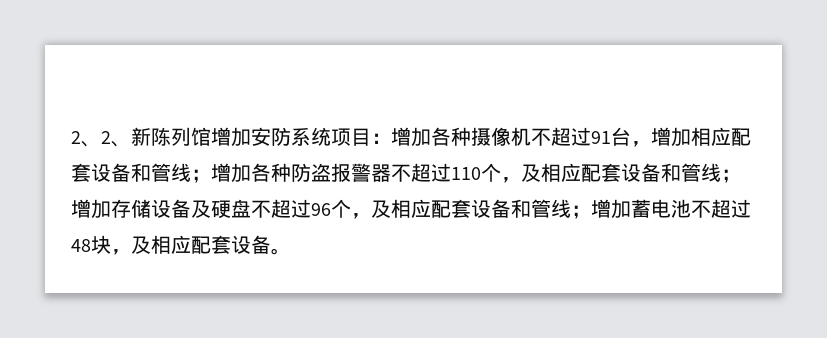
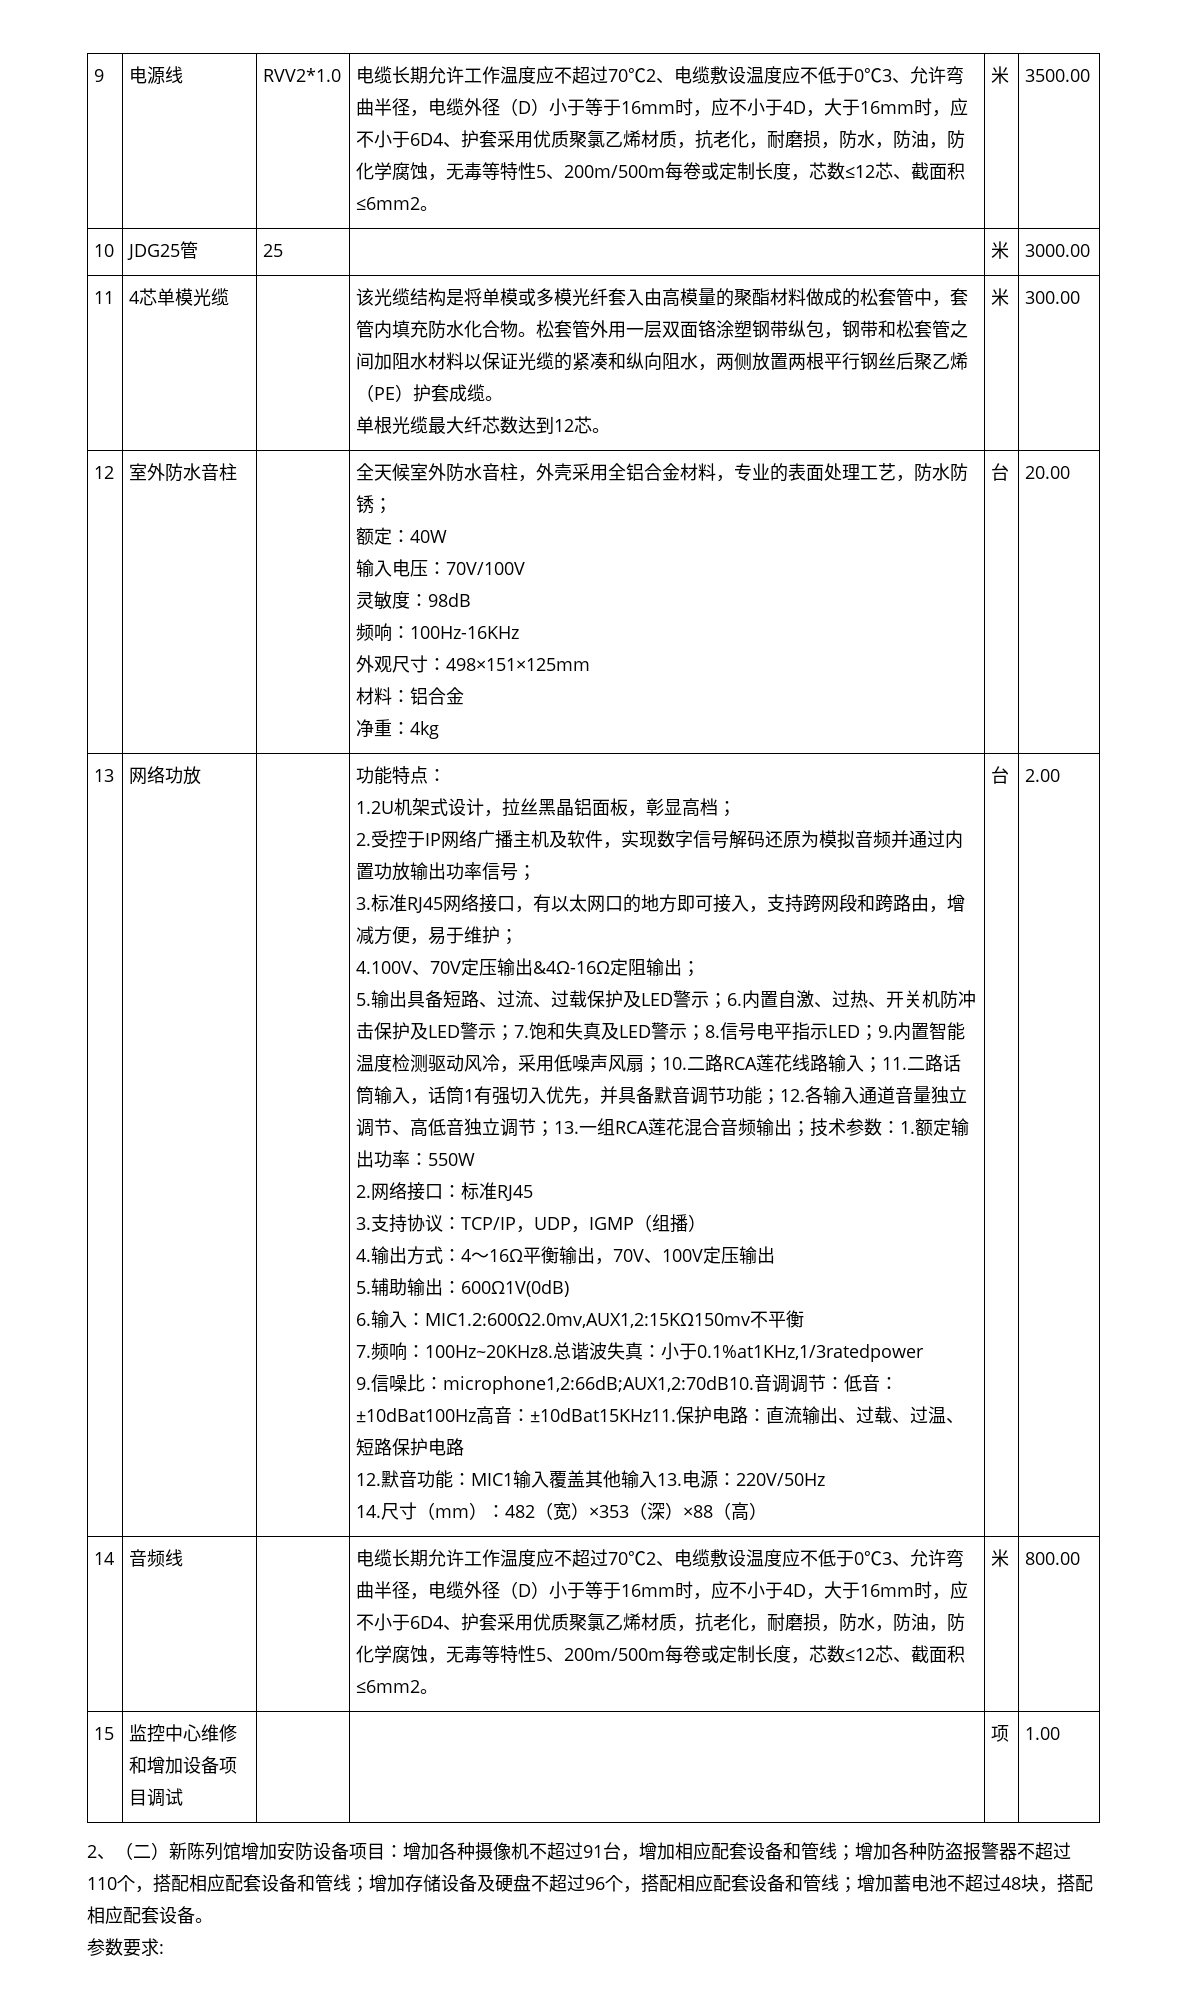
- 2、2、新陈列馆增加安防系统项目：增加各种摄像机不超过91台，增加相应配套设备和管线；增加各种防盗报警器不超过110个，及相应配套设备和管线；增加存储设备及硬盘不超过96个，及相应配套设备和管线；增加蓄电池不超过48块，及相应配套设备。
+ 9 | 电源线 | RVV2*1.0 | 电缆长期允许工作温度应不超过70℃2、电缆敷设温度应不低于0℃3、允许弯曲半径，电缆外径（D）小于等于16mm时，应不小于4D，大于16mm时，应不小于6D4、护套采用优质聚氯乙烯材质，抗老化，耐磨损，防水，防油，防化学腐蚀，无毒等特性5、200m/500m每卷或定制长度，芯数≤12芯、截面积≤6mm2。 | 米 | 3500.00
+ 10 | JDG25管 | 25 | | 米 | 3000.00
+ 11 | 4芯单模光缆 | | 该光缆结构是将单模或多模光纤套入由高模量的聚酯材料做成的松套管中，套管内填充防水化合物。松套管外用一层双面铬涂塑钢带纵包，钢带和松套管之间加阻水材料以保证光缆的紧凑和纵向阻水，两侧放置两根平行钢丝后聚乙烯（PE）护套成缆。
+ 单根光缆最大纤芯数达到12芯。 | 米 | 300.00
+ 12 | 室外防水音柱 | | 全天候室外防水音柱，外壳采用全铝合金材料，专业的表面处理工艺，防水防锈；
+ 额定：40W
+ 输入电压：70V/100V
+ 灵敏度：98dB
+ 频响：100Hz-16KHz
+ 外观尺寸：498×151×125mm
+ 材料：铝合金
+ 净重：4kg | 台 | 20.00
+ 13 | 网络功放 | | 功能特点：
+ 1.2U机架式设计，拉丝黑晶铝面板，彰显高档；
+ 2.受控于IP网络广播主机及软件，实现数字信号解码还原为模拟音频并通过内置功放输出功率信号；
+ 3.标准RJ45网络接口，有以太网口的地方即可接入，支持跨网段和跨路由，增减方便，易于维护；
+ 4.100V、70V定压输出&4Ω-16Ω定阻输出；
+ 5.输出具备短路、过流、过载保护及LED警示；6.内置自激、过热、开关机防冲击保护及LED警示；7.饱和失真及LED警示；8.信号电平指示LED；9.内置智能温度检测驱动风冷，采用低噪声风扇；10.二路RCA莲花线路输入；11.二路话筒输入，话筒1有强切入优先，并具备默音调节功能；12.各输入通道音量独立调节、高低音独立调节；13.一组RCA莲花混合音频输出；技术参数：1.额定输出功率：550W
+ 2.网络接口：标准RJ45
+ 3.支持协议：TCP/IP，UDP，IGMP（组播）
+ 4.输出方式：4～16Ω平衡输出，70V、100V定压输出
+ 5.辅助输出：600Ω1V(0dB)
+ 6.输入：MIC1.2:600Ω2.0mv,AUX1,2:15KΩ150mv不平衡
+ 7.频响：100Hz~20KHz8.总谐波失真：小于0.1%at1KHz,1/3ratedpower
+ 9.信噪比：microphone1,2:66dB;AUX1,2:70dB10.音调调节：低音：±10dBat100Hz高音：±10dBat15KHz11.保护电路：直流输出、过载、过温、短路保护电路
+ 12.默音功能：MIC1输入覆盖其他输入13.电源：220V/50Hz
+ 14.尺寸（mm）：482（宽）×353（深）×88（高） | 台 | 2.00
+ 14 | 音频线 | | 电缆长期允许工作温度应不超过70℃2、电缆敷设温度应不低于0℃3、允许弯曲半径，电缆外径（D）小于等于16mm时，应不小于4D，大于16mm时，应不小于6D4、护套采用优质聚氯乙烯材质，抗老化，耐磨损，防水，防油，防化学腐蚀，无毒等特性5、200m/500m每卷或定制长度，芯数≤12芯、截面积≤6mm2。 | 米 | 800.00
+ 15 | 监控中心维修和增加设备项目调试 | | | 项 | 1.00
+ 2、（二）新陈列馆增加安防设备项目：增加各种摄像机不超过91台，增加相应配套设备和管线；增加各种防盗报警器不超过110个，搭配相应配套设备和管线；增加存储设备及硬盘不超过96个，搭配相应配套设备和管线；增加蓄电池不超过48块，搭配相应配套设备。
+ 参数要求:

